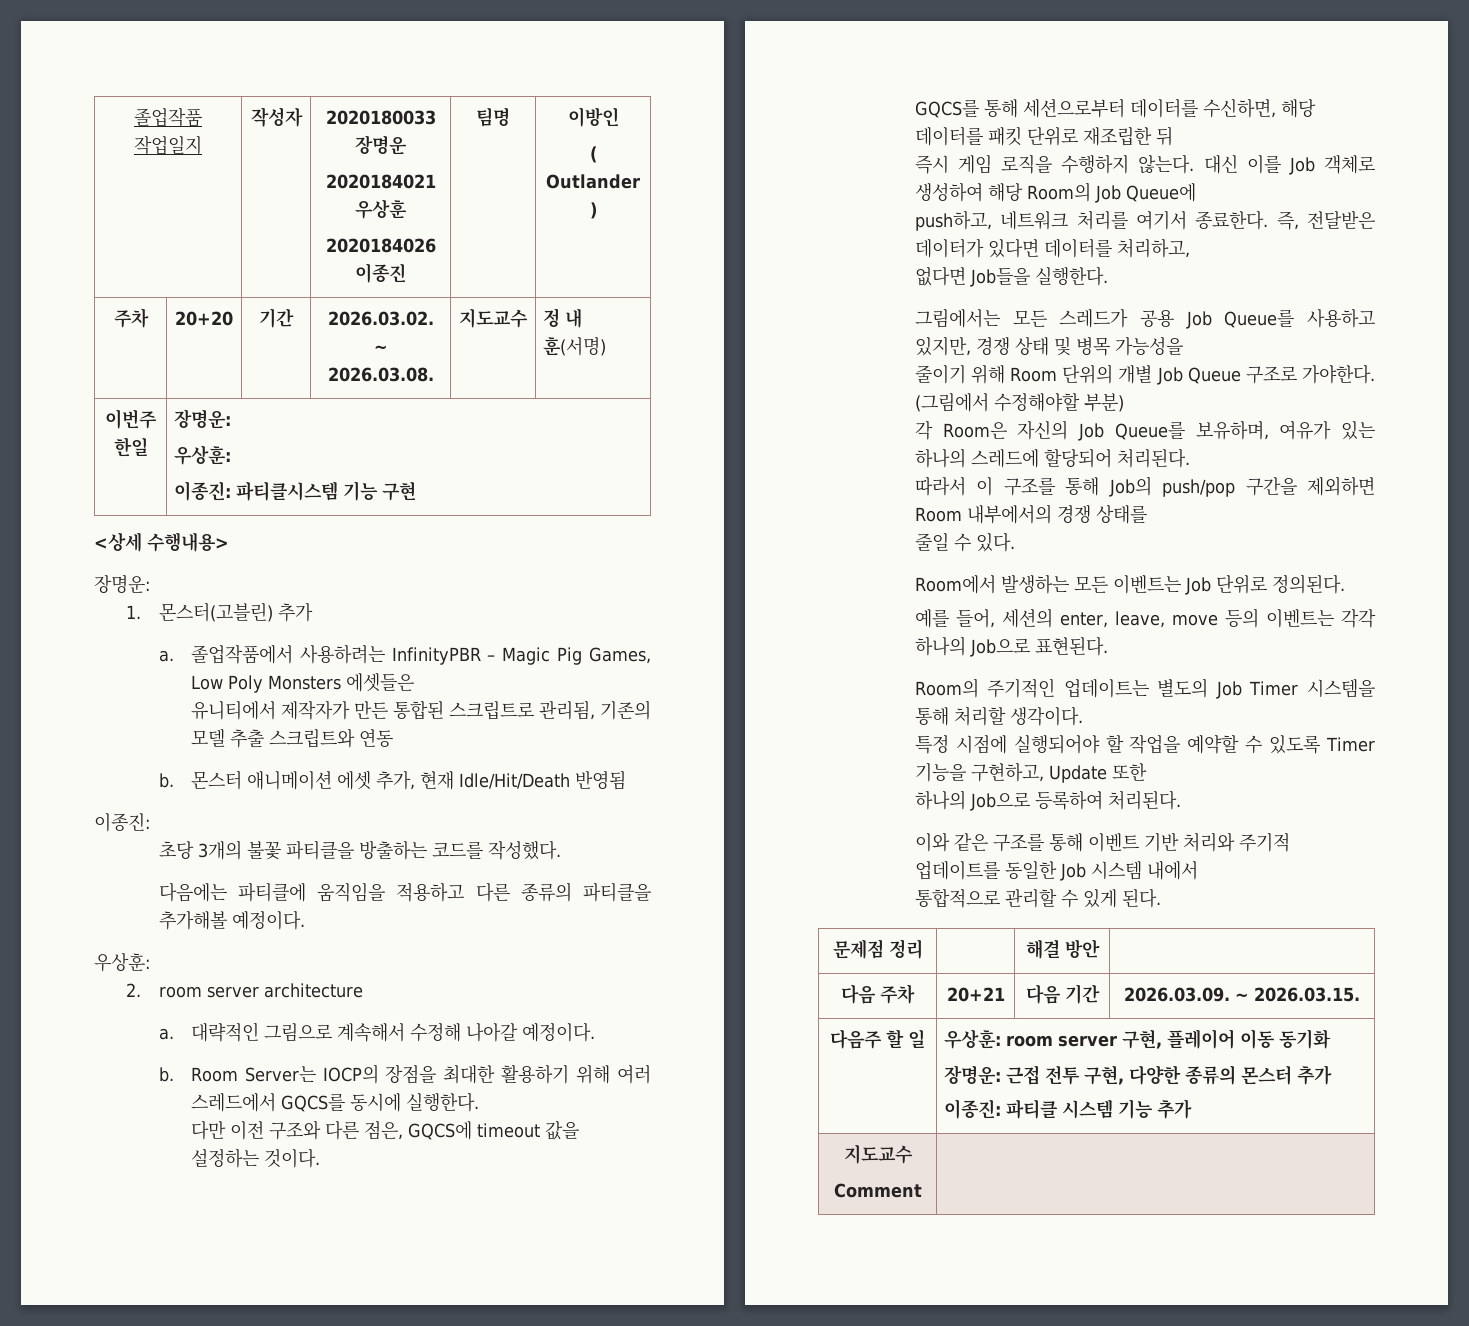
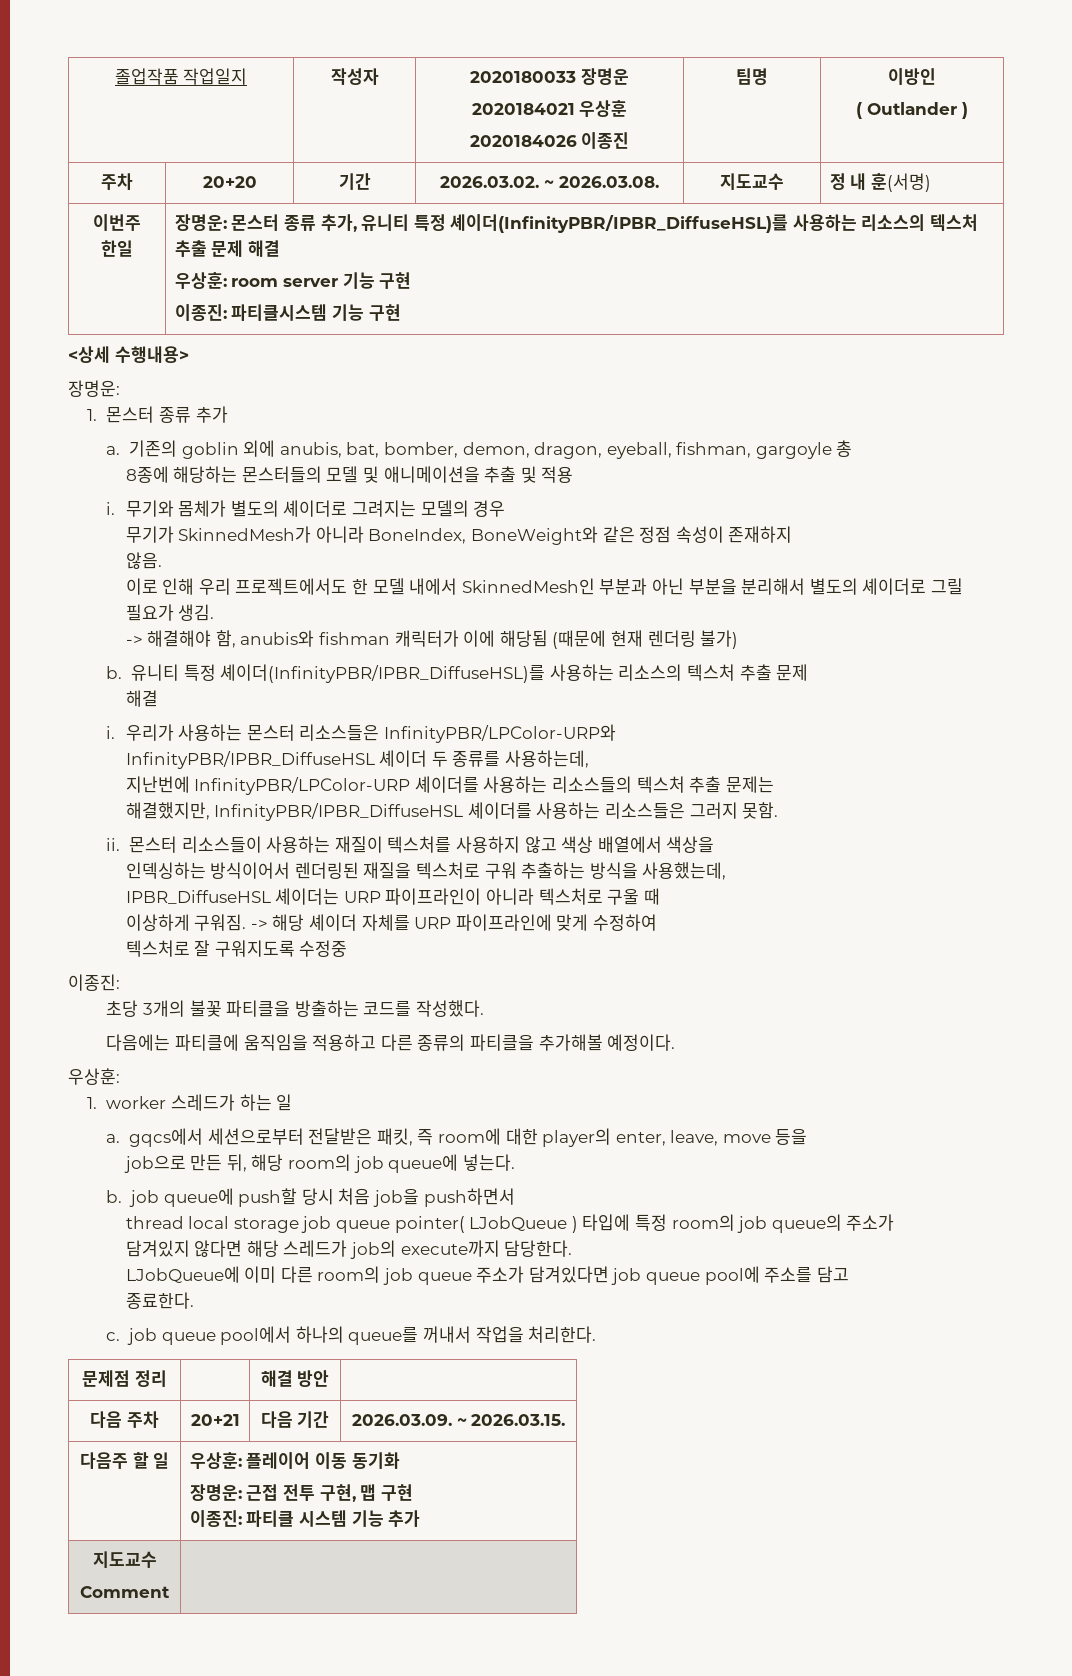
- 이번주 한일 | 장명운:
- 우상훈:
+ 이번주 한일 | 장명운: 몬스터 종류 추가, 유니티 특정 셰이더(InfinityPBR/IPBR_DiffuseHSL)를 사용하는 리소스의 텍스처 추출 문제 해결
+ 우상훈: room server 기능 구현
- 1. 몬스터(고블린) 추가
+ 1. 몬스터 종류 추가
- 졸업작품에서 사용하려는 InfinityPBR – Magic Pig Games, Low Poly Monsters 에셋들은
- 유니티에서 제작자가 만든 통합된 스크립트로 관리됨, 기존의 모델 추출 스크립트와 연동
- b. 몬스터 애니메이션 에셋 추가, 현재 Idle/Hit/Death 반영됨
+ 기존의 goblin 외에 anubis, bat, bomber, demon, dragon, eyeball, fishman, gargoyle 총
+ 8종에 해당하는 몬스터들의 모델 및 애니메이션을 추출 및 적용
+ i. 무기와 몸체가 별도의 셰이더로 그려지는 모델의 경우
+ 무기가 SkinnedMesh가 아니라 BoneIndex, BoneWeight와 같은 정점 속성이 존재하지
+ 않음.
+ 이로 인해 우리 프로젝트에서도 한 모델 내에서 SkinnedMesh인 부분과 아닌 부분을 분리해서 별도의 셰이더로 그릴 필요가 생김.
+ -> 해결해야 함, anubis와 fishman 캐릭터가 이에 해당됨 (때문에 현재 렌더링 불가)
+ b. 유니티 특정 셰이더(InfinityPBR/IPBR_DiffuseHSL)를 사용하는 리소스의 텍스처 추출 문제
+ 해결
+ i. 우리가 사용하는 몬스터 리소스들은 InfinityPBR/LPColor-URP와
+ InfinityPBR/IPBR_DiffuseHSL 셰이더 두 종류를 사용하는데,
+ 지난번에 InfinityPBR/LPColor-URP 셰이더를 사용하는 리소스들의 텍스처 추출 문제는
+ 해결했지만, InfinityPBR/IPBR_DiffuseHSL 셰이더를 사용하는 리소스들은 그러지 못함.
+ ii. 몬스터 리소스들이 사용하는 재질이 텍스처를 사용하지 않고 색상 배열에서 색상을
+ 인덱싱하는 방식이어서 렌더링된 재질을 텍스처로 구워 추출하는 방식을 사용했는데,
+ IPBR_DiffuseHSL 셰이더는 URP 파이프라인이 아니라 텍스처로 구울 때
+ 이상하게 구워짐. -> 해당 셰이더 자체를 URP 파이프라인에 맞게 수정하여
+ 텍스처로 잘 구워지도록 수정중
- 2. room server architecture
- a. 대략적인 그림으로 계속해서 수정해 나아갈 예정이다.
- b. Room Server는 IOCP의 장점을 최대한 활용하기 위해 여러 스레드에서 GQCS를 동시에 실행한다.
- 다만 이전 구조와 다른 점은, GQCS에 timeout 값을 설정하는 것이다.
- GQCS를 통해 세션으로부터 데이터를 수신하면, 해당 데이터를 패킷 단위로 재조립한 뒤
- 즉시 게임 로직을 수행하지 않는다. 대신 이를 Job 객체로 생성하여 해당 Room의 Job Queue에
- push하고, 네트워크 처리를 여기서 종료한다. 즉, 전달받은 데이터가 있다면 데이터를 처리하고,
- 없다면 Job들을 실행한다.
- 그림에서는 모든 스레드가 공용 Job Queue를 사용하고 있지만, 경쟁 상태 및 병목 가능성을
- 줄이기 위해 Room 단위의 개별 Job Queue 구조로 가야한다. (그림에서 수정해야할 부분)
- 각 Room은 자신의 Job Queue를 보유하며, 여유가 있는 하나의 스레드에 할당되어 처리된다.
- 따라서 이 구조를 통해 Job의 push/pop 구간을 제외하면 Room 내부에서의 경쟁 상태를
- 줄일 수 있다.
- Room에서 발생하는 모든 이벤트는 Job 단위로 정의된다.
- 예를 들어, 세션의 enter, leave, move 등의 이벤트는 각각 하나의 Job으로 표현된다.
- Room의 주기적인 업데이트는 별도의 Job Timer 시스템을 통해 처리할 생각이다.
- 특정 시점에 실행되어야 할 작업을 예약할 수 있도록 Timer 기능을 구현하고, Update 또한
- 하나의 Job으로 등록하여 처리된다.
- 이와 같은 구조를 통해 이벤트 기반 처리와 주기적 업데이트를 동일한 Job 시스템 내에서
- 통합적으로 관리할 수 있게 된다.
+ 1. worker 스레드가 하는 일
+ a. gqcs에서 세션으로부터 전달받은 패킷, 즉 room에 대한 player의 enter, leave, move 등을
+ job으로 만든 뒤, 해당 room의 job queue에 넣는다.
+ b. job queue에 push할 당시 처음 job을 push하면서
+ thread local storage job queue pointer( LJobQueue ) 타입에 특정 room의 job queue의 주소가
+ 담겨있지 않다면 해당 스레드가 job의 execute까지 담당한다.
+ LJobQueue에 이미 다른 room의 job queue 주소가 담겨있다면 job queue pool에 주소를 담고
+ 종료한다.
+ c. job queue pool에서 하나의 queue를 꺼내서 작업을 처리한다.
- 다음주 할 일 | 우상훈: room server 구현, 플레이어 이동 동기화
- 장명운: 근접 전투 구현, 다양한 종류의 몬스터 추가
+ 다음주 할 일 | 우상훈: 플레이어 이동 동기화
+ 장명운: 근접 전투 구현, 맵 구현

